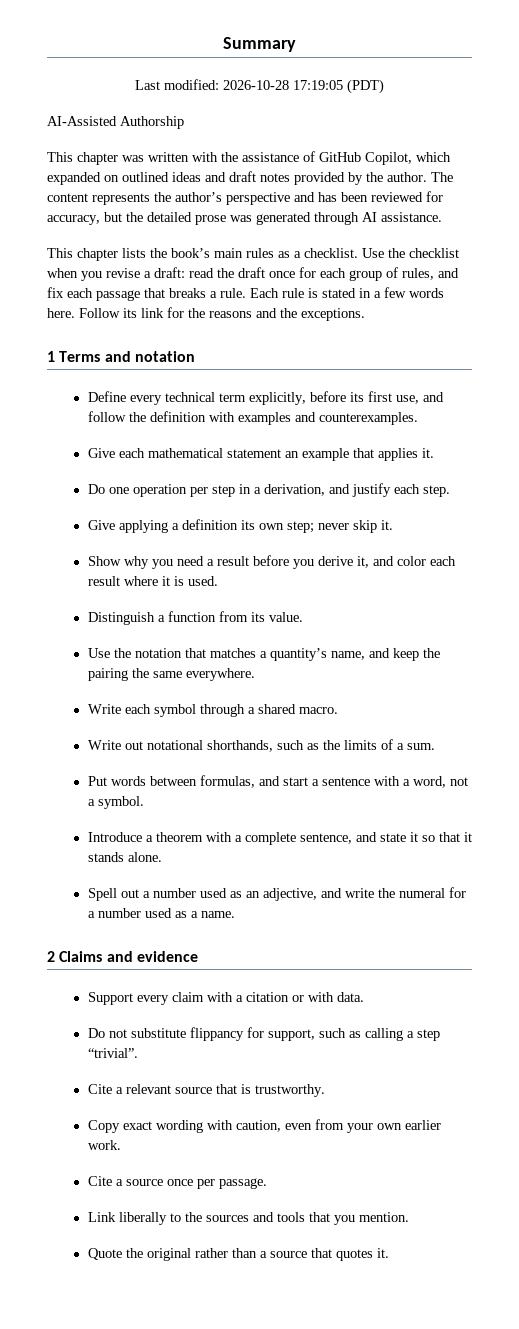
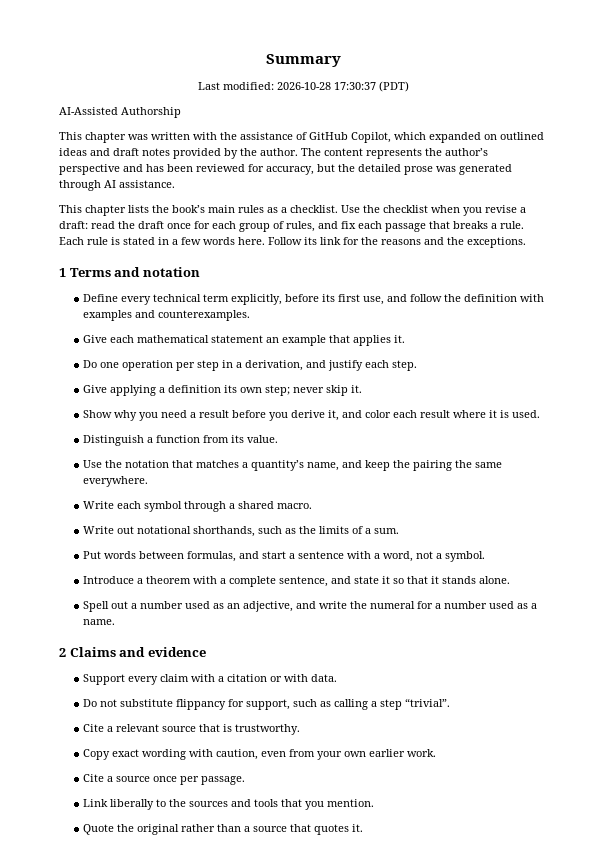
- Last modified: 2026-10-28 17:19:05 (PDT)
+ Last modified: 2026-10-28 17:30:37 (PDT)

